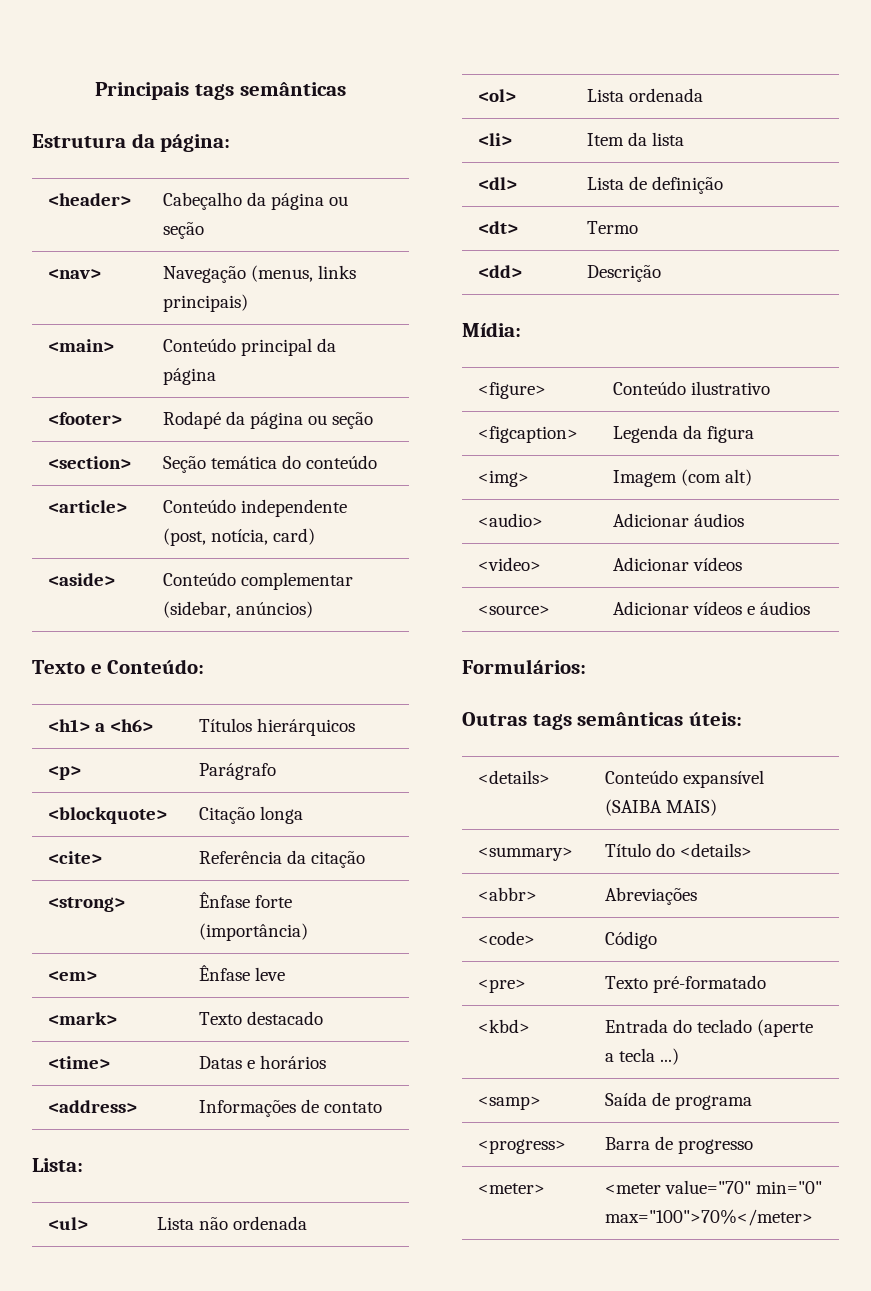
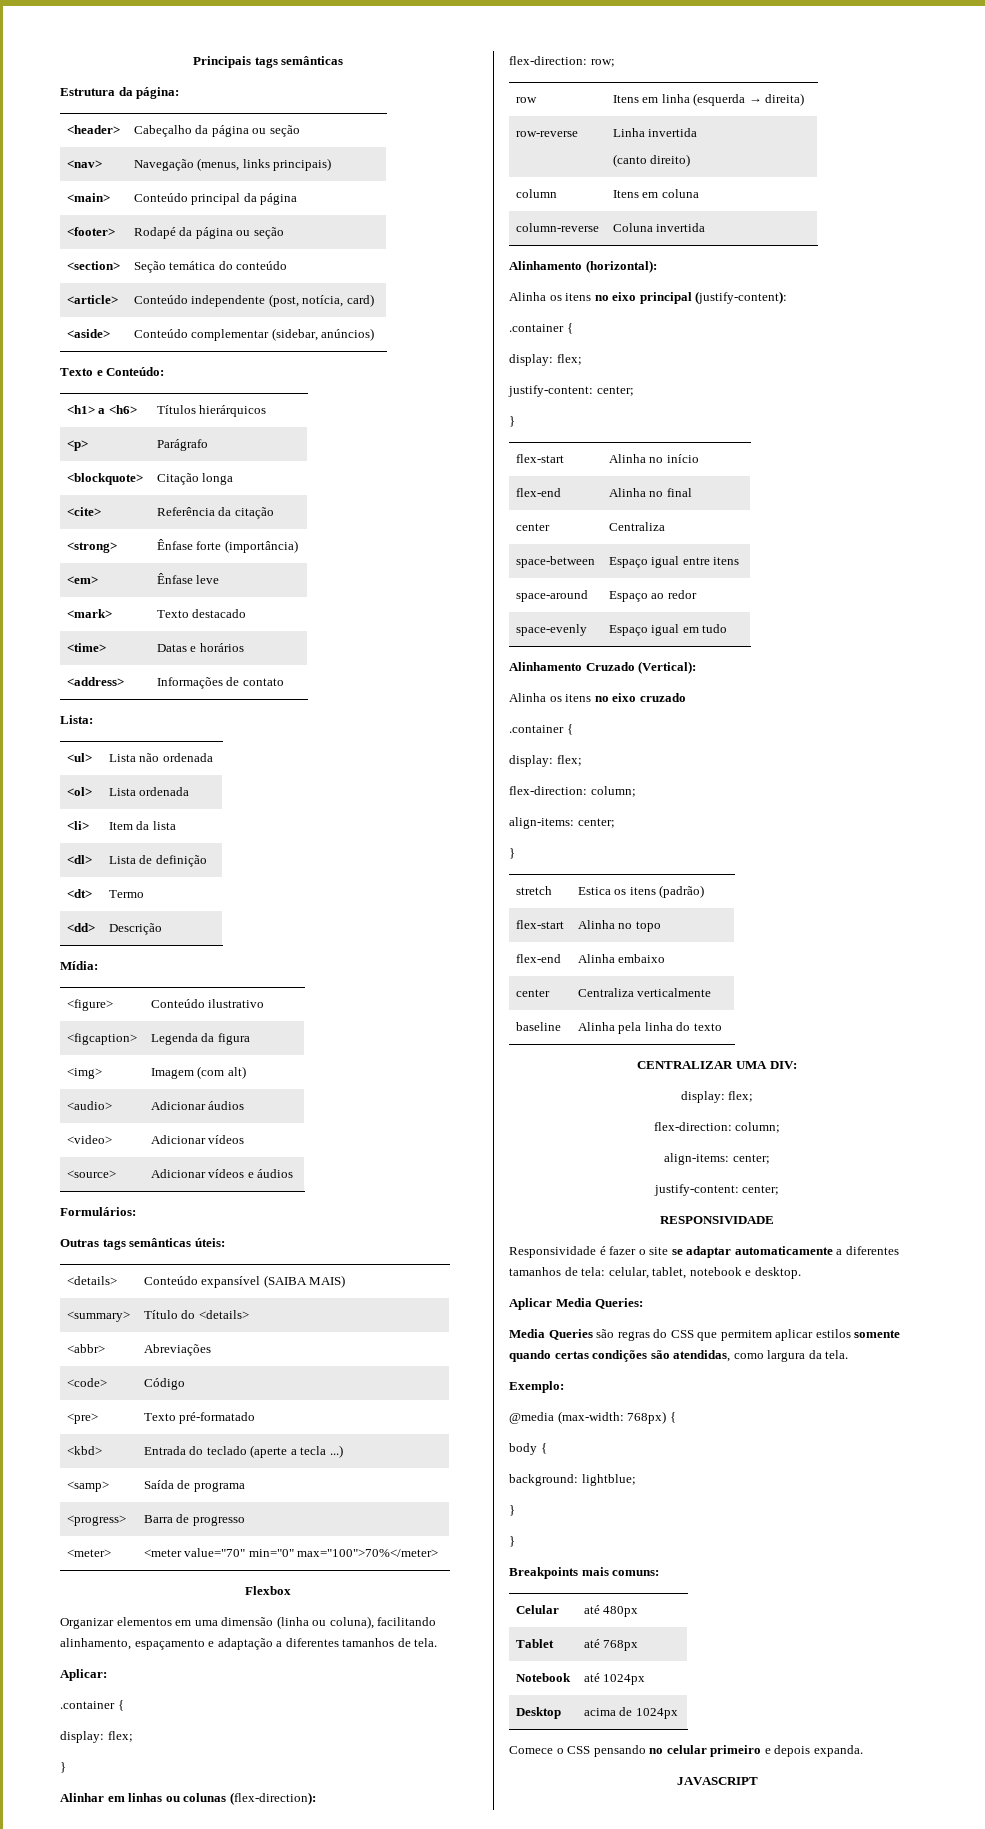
+ Flexbox
+ Organizar elementos em uma dimensão (linha ou coluna), facilitando alinhamento, espaçamento e adaptação a diferentes tamanhos de tela.
+ Aplicar:
+ .container {
+ display: flex;
+ }
+ Alinhar em linhas ou colunas (flex-direction):
+ flex-direction: row;
+ row | Itens em linha (esquerda → direita)
+ row-reverse | Linha invertida
+ (canto direito)
+ column | Itens em coluna
+ column-reverse | Coluna invertida
+ Alinhamento (horizontal):
+ Alinha os itens no eixo principal (justify-content):
+ .container {
+ display: flex;
+ justify-content: center;
+ }
+ flex-start | Alinha no início
+ flex-end | Alinha no final
+ center | Centraliza
+ space-between | Espaço igual entre itens
+ space-around | Espaço ao redor
+ space-evenly | Espaço igual em tudo
+ Alinhamento Cruzado (Vertical):
+ Alinha os itens no eixo cruzado
+ .container {
+ display: flex;
+ flex-direction: column;
+ align-items: center;
+ }
+ stretch | Estica os itens (padrão)
+ flex-start | Alinha no topo
+ flex-end | Alinha embaixo
+ center | Centraliza verticalmente
+ baseline | Alinha pela linha do texto
+ CENTRALIZAR UMA DIV:
+ display: flex;
+ flex-direction: column;
+ align-items: center;
+ justify-content: center;
+ RESPONSIVIDADE
+ Responsividade é fazer o site se adaptar automaticamente a diferentes tamanhos de tela: celular, tablet, notebook e desktop.
+ Aplicar Media Queries:
+ Media Queries são regras do CSS que permitem aplicar estilos somente quando certas condições são atendidas, como largura da tela.
+ Exemplo:
+ @media (max-width: 768px) {
+ body {
+ background: lightblue;
+ }
+ }
+ Breakpoints mais comuns:
+ Celular | até 480px
+ Tablet | até 768px
+ Notebook | até 1024px
+ Desktop | acima de 1024px
+ Comece o CSS pensando no celular primeiro e depois expanda.
+ JAVASCRIPT

